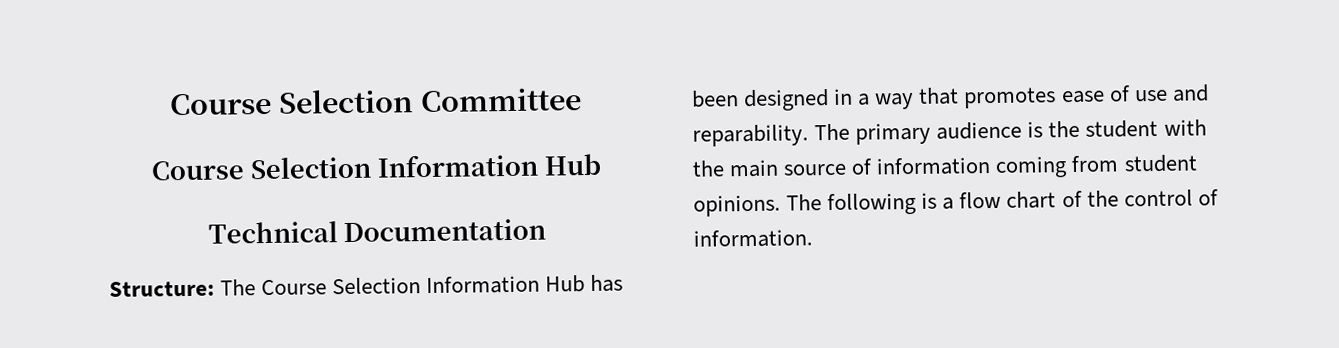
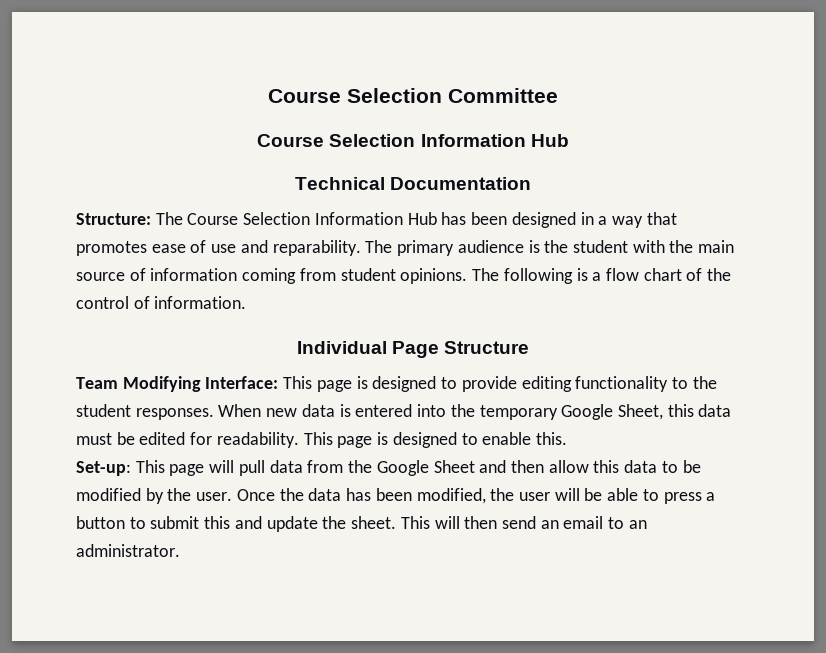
+ Individual Page Structure
+ Team Modifying Interface: This page is designed to provide editing functionality to the student responses. When new data is entered into the temporary Google Sheet, this data must be edited for readability. This page is designed to enable this.
+ Set-up: This page will pull data from the Google Sheet and then allow this data to be modified by the user. Once the data has been modified, the user will be able to press a button to submit this and update the sheet. This will then send an email to an administrator.

